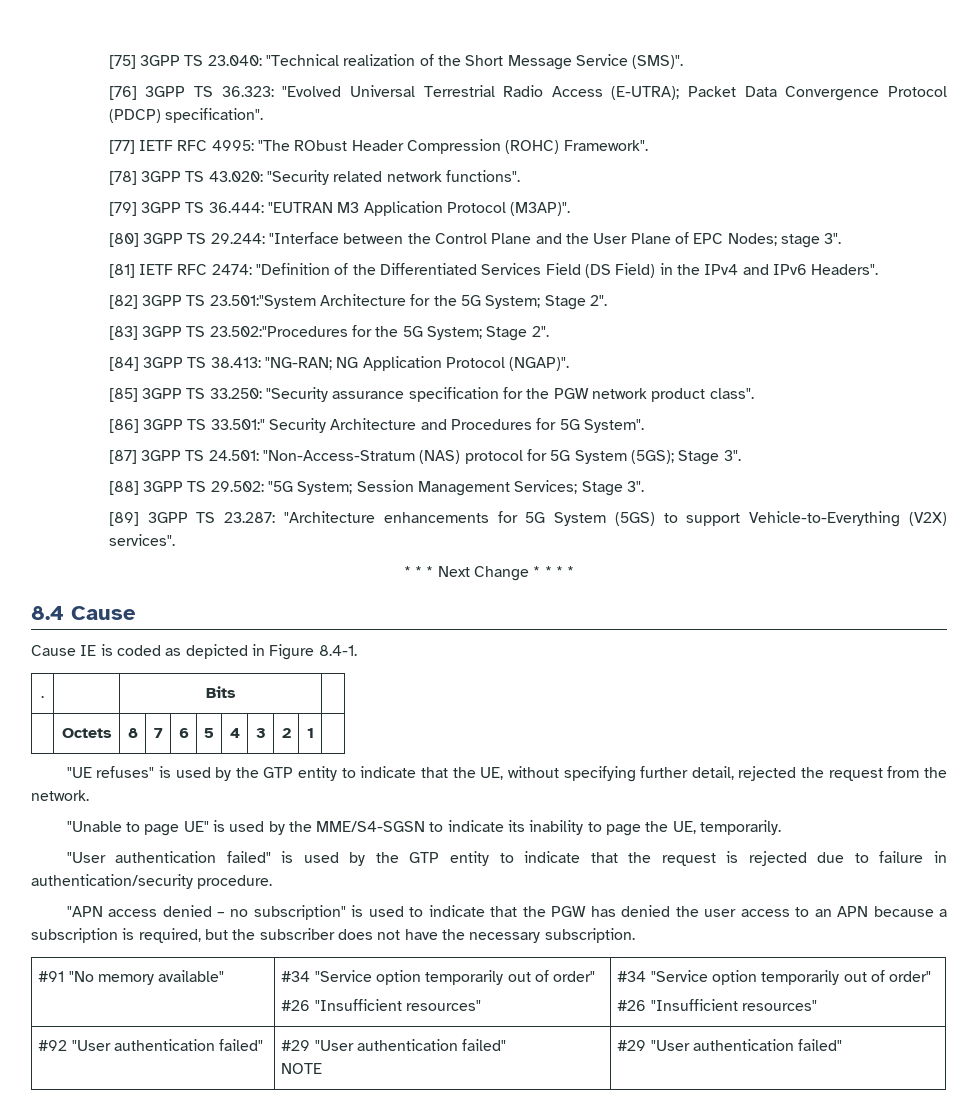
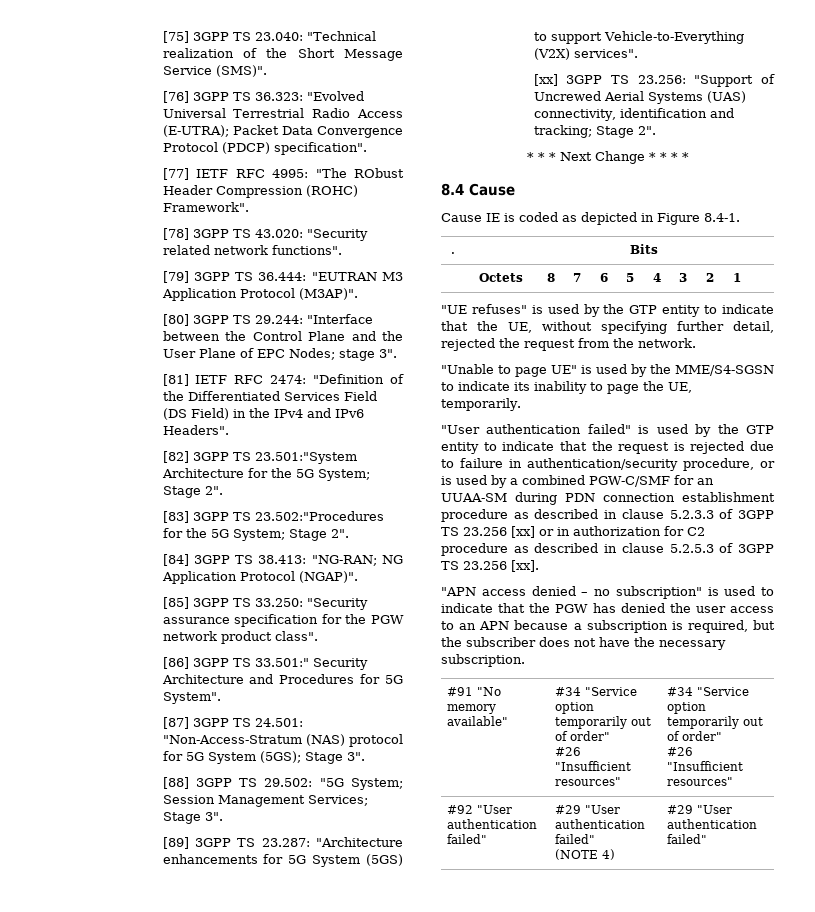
+ [xx] 3GPP TS 23.256: "Support of Uncrewed Aerial Systems (UAS) connectivity, identification and tracking; Stage 2".
- "User authentication failed" is used by the GTP entity to indicate that the request is rejected due to failure in authentication/security procedure.
+ "User authentication failed" is used by the GTP entity to indicate that the request is rejected due to failure in authentication/security procedure, or is used by a combined PGW-C/SMF for an UUAA-SM during PDN connection establishment procedure as described in clause 5.2.3.3 of 3GPP TS 23.256 [xx] or in authorization for C2 procedure as described in clause 5.2.5.3 of 3GPP TS 23.256 [xx].
  #92 "User authentication failed" | #29 "User authentication failed"
- NOTE | #29 "User authentication failed"
+ (NOTE 4) | #29 "User authentication failed"

